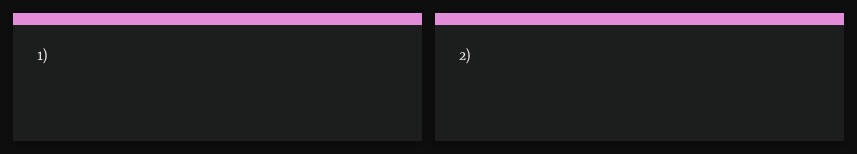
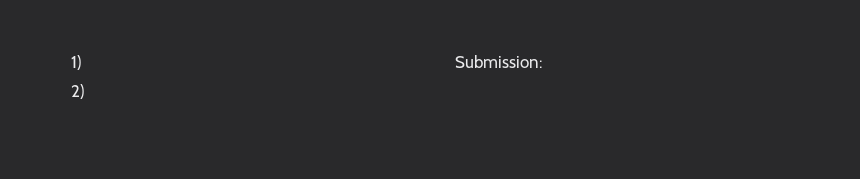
+ Submission:

